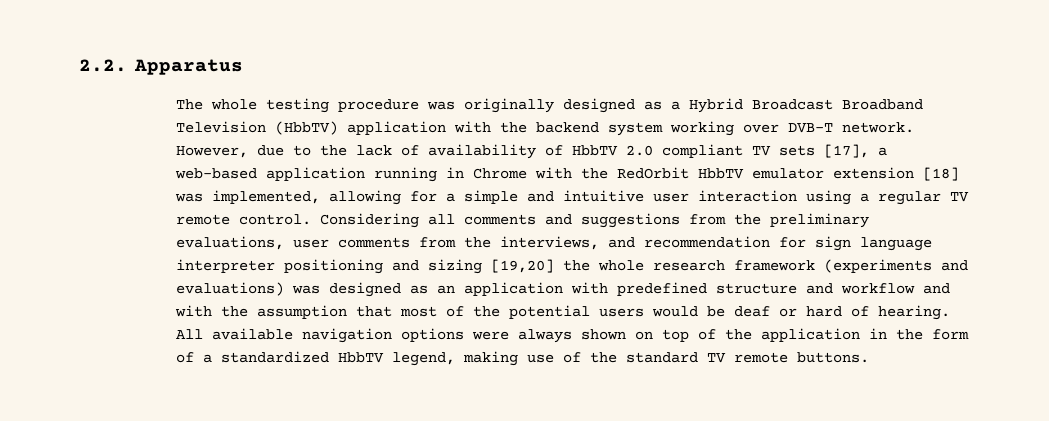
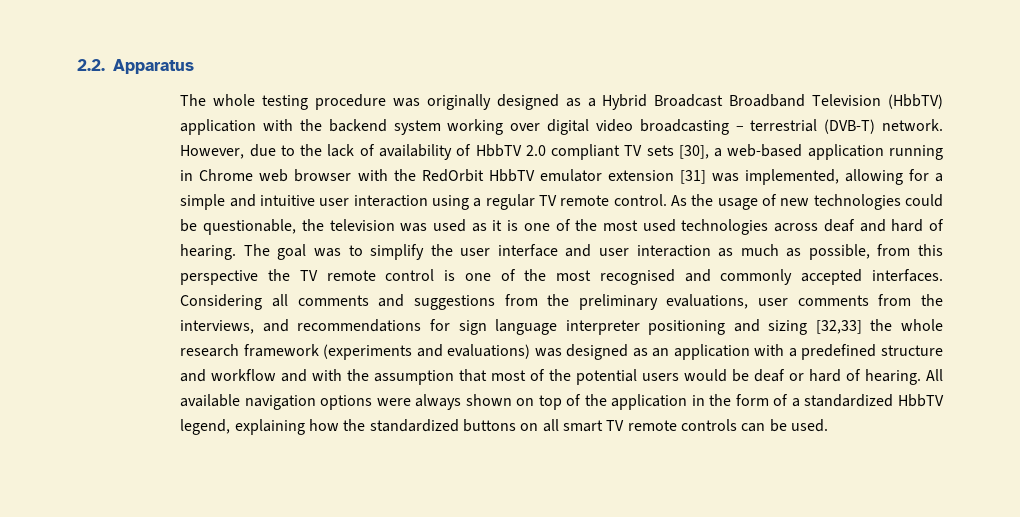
- The whole testing procedure was originally designed as a Hybrid Broadcast Broadband Television (HbbTV) application with the backend system working over DVB-T network.
+ The whole testing procedure was originally designed as a Hybrid Broadcast Broadband Television (HbbTV) application with the backend system working over digital video broadcasting – terrestrial (DVB-T) network.
- However, due to the lack of availability of HbbTV 2.0 compliant TV sets [17], a web-based application running in Chrome with the RedOrbit HbbTV emulator extension [18] was implemented, allowing for a simple and intuitive user interaction using a regular TV remote control.
+ However, due to the lack of availability of HbbTV 2.0 compliant TV sets [30], a web-based application running in Chrome web browser with the RedOrbit HbbTV emulator extension [31] was implemented, allowing for a simple and intuitive user interaction using a regular TV remote control.
+ As the usage of new technologies could be questionable, the television was used as it is one of the most used technologies across deaf and hard of hearing. The goal was to simplify the user interface and user interaction as much as possible, from this perspective the TV remote control is one of the most recognised and commonly accepted interfaces.
- Considering all comments and suggestions from the preliminary evaluations, user comments from the interviews, and recommendation for sign language interpreter positioning and sizing [19,20] the whole research framework (experiments and evaluations) was designed as an application with predefined structure and workflow and with the assumption that most of the potential users would be deaf or hard of hearing.
+ Considering all comments and suggestions from the preliminary evaluations, user comments from the interviews, and recommendations for sign language interpreter positioning and sizing [32,33] the whole research framework (experiments and evaluations) was designed as an application with a predefined structure and workflow and with the assumption that most of the potential users would be deaf or hard of hearing.
- All available navigation options were always shown on top of the application in the form of a standardized HbbTV legend, making use of the standard TV remote buttons.
+ All available navigation options were always shown on top of the application in the form of a standardized HbbTV legend, explaining how the standardized buttons on all smart TV remote controls can be used.

